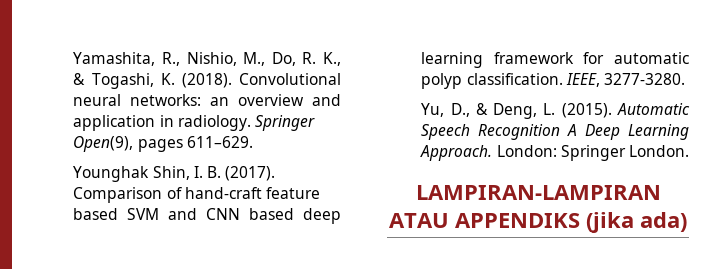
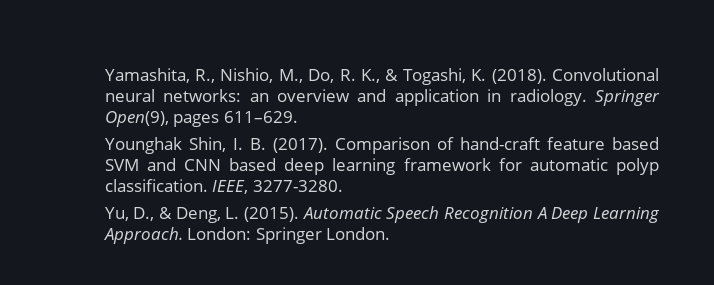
- LAMPIRAN-LAMPIRAN ATAU APPENDIKS (jika ada)

